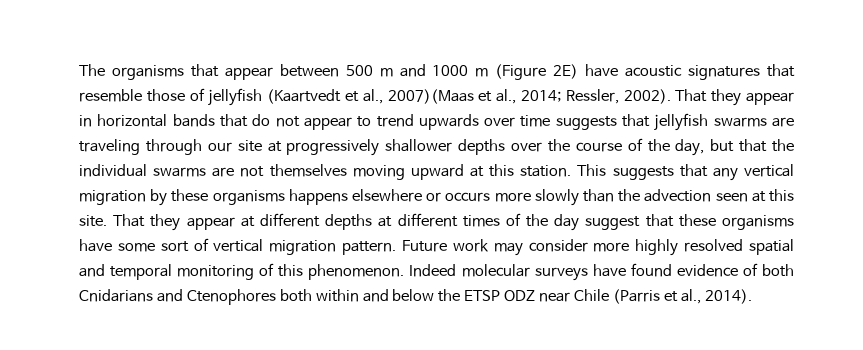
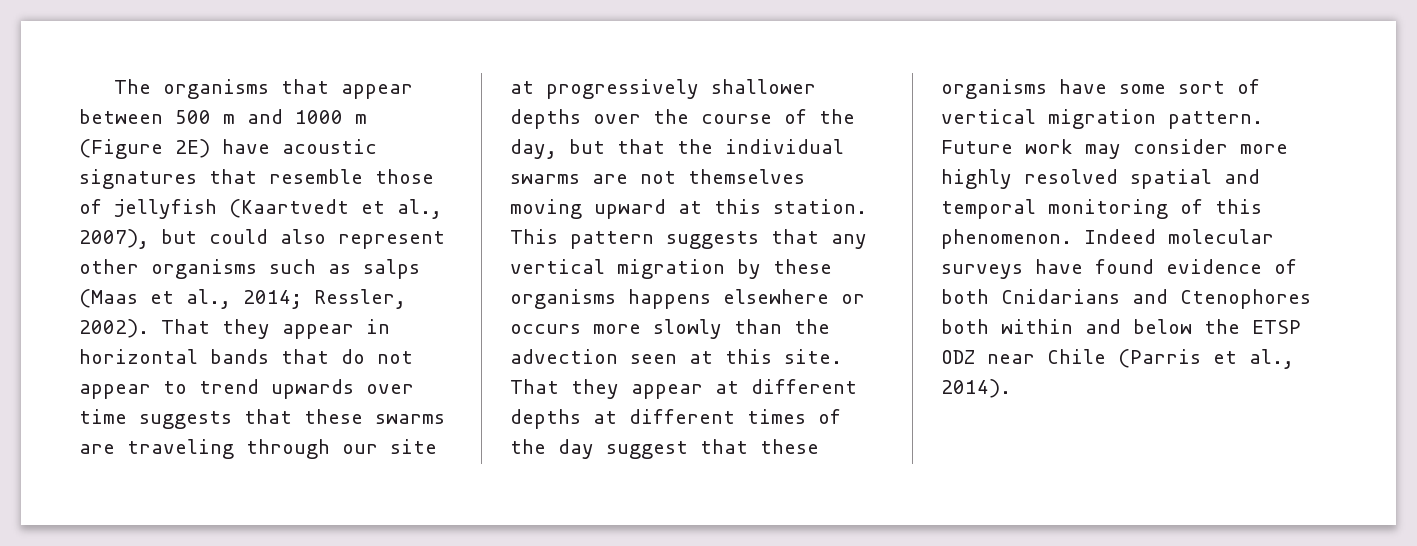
- The organisms that appear between 500 m and 1000 m (Figure 2E) have acoustic signatures that resemble those of jellyfish (Kaartvedt et al., 2007)(Maas et al., 2014; Ressler, 2002).
+ The organisms that appear between 500 m and 1000 m (Figure 2E) have acoustic signatures that resemble those of jellyfish (Kaartvedt et al., 2007), but could also represent other organisms such as salps (Maas et al., 2014; Ressler, 2002).
- That they appear in horizontal bands that do not appear to trend upwards over time suggests that jellyfish swarms are traveling through our site at progressively shallower depths over the course of the day, but that the individual swarms are not themselves moving upward at this station.
+ That they appear in horizontal bands that do not appear to trend upwards over time suggests that these swarms are traveling through our site at progressively shallower depths over the course of the day, but that the individual swarms are not themselves moving upward at this station.
- This suggests that any vertical migration by these organisms happens elsewhere or occurs more slowly than the advection seen at this site.
+ This pattern suggests that any vertical migration by these organisms happens elsewhere or occurs more slowly than the advection seen at this site.

